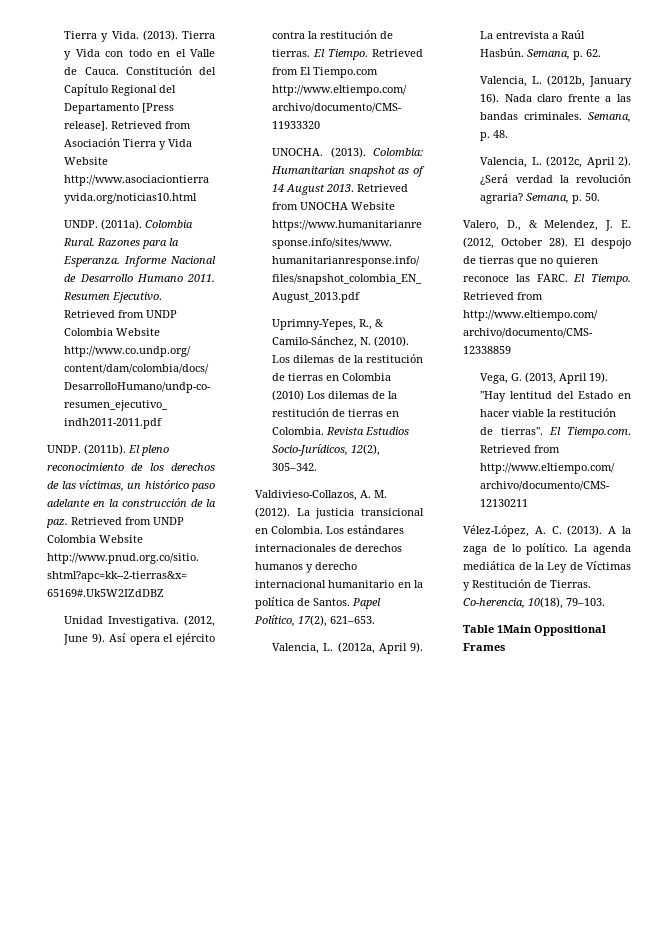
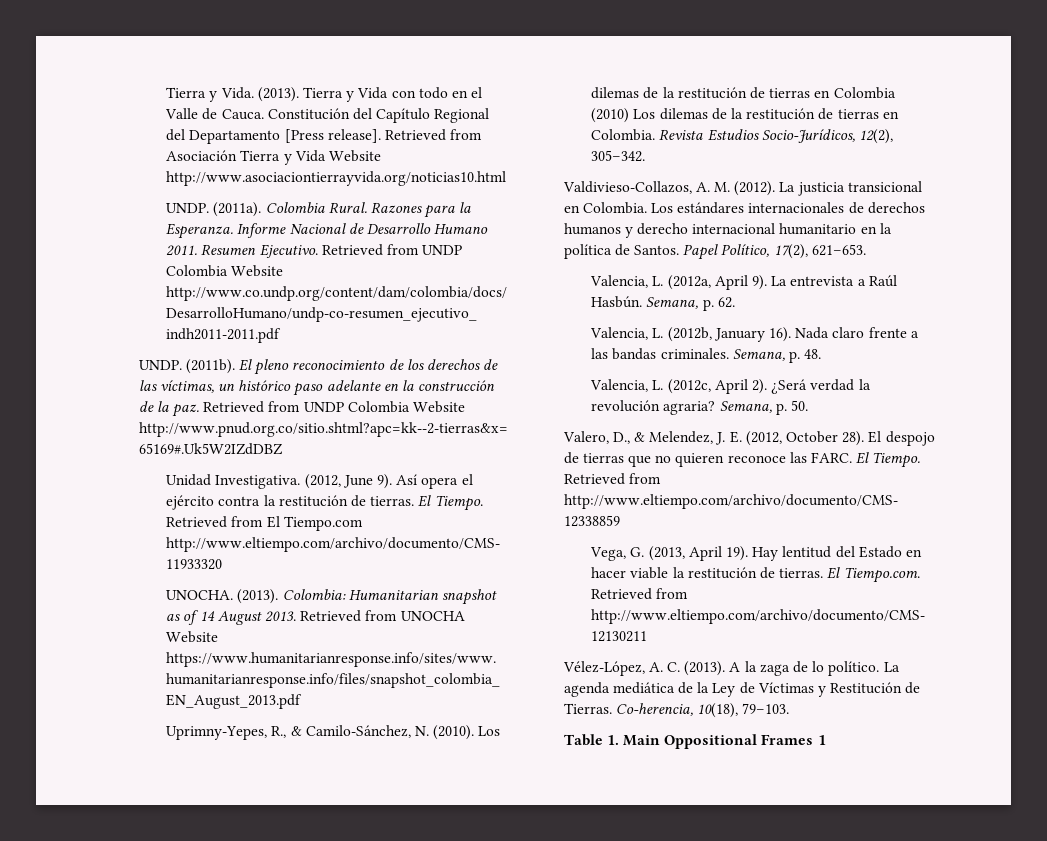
- "Hay lentitud del Estado en hacer viable la restitución de tierras".
+ Hay lentitud del Estado en hacer viable la restitución de tierras.
- Table 1Main Oppositional Frames
+ Table 1. Main Oppositional Frames 1

